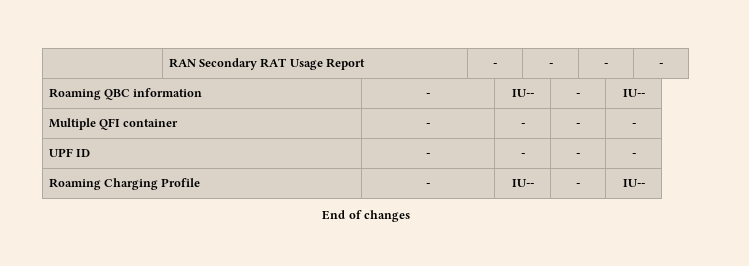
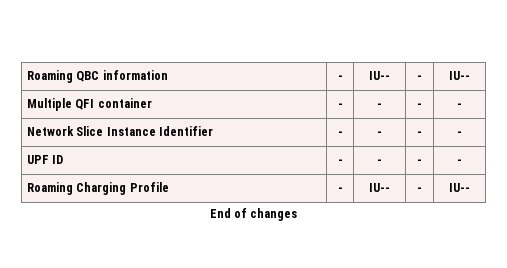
- | RAN Secondary RAT Usage Report | - | - | - | -
+ Network Slice Instance Identifier | - | - | - | -

